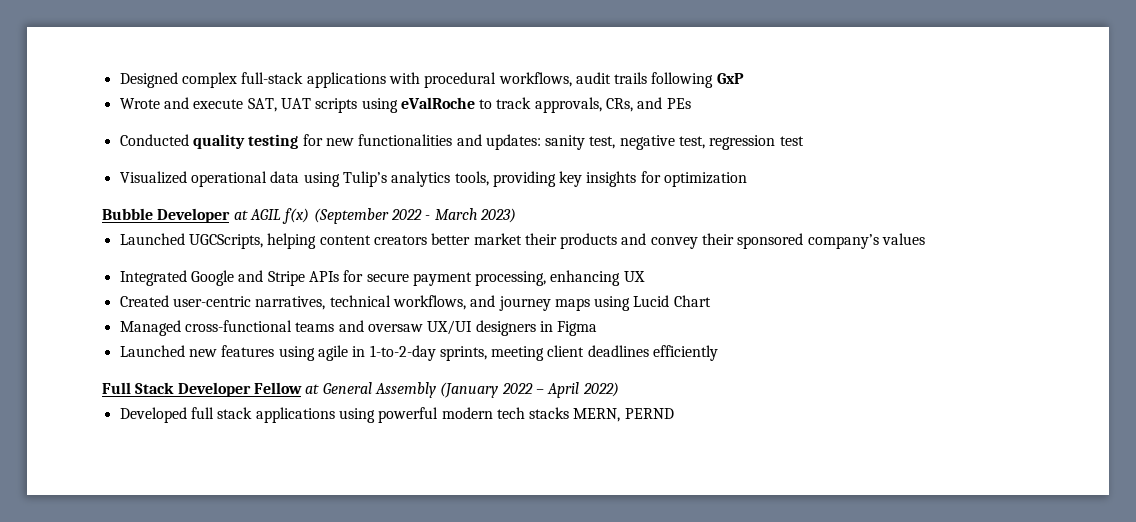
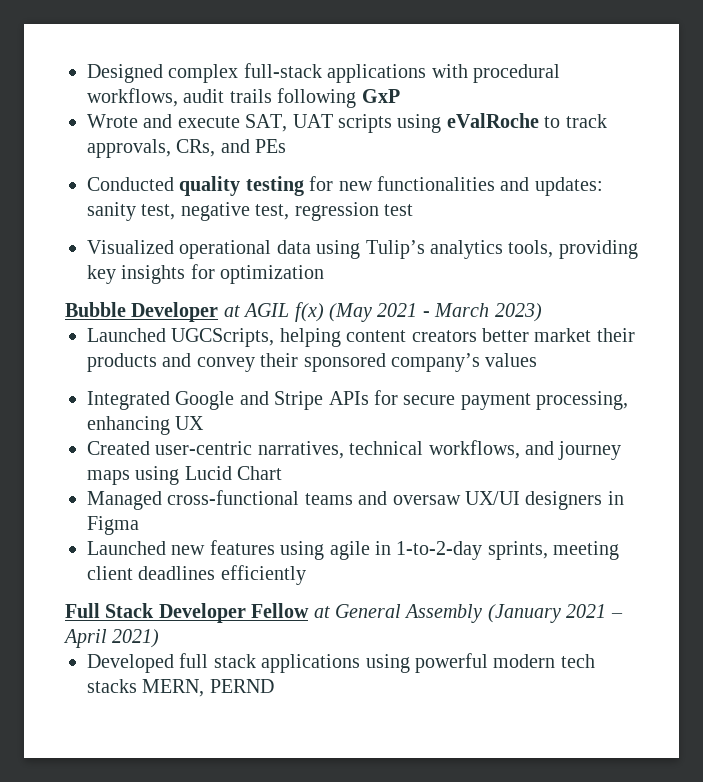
- Bubble Developer at AGIL f(x) (September 2022 - March 2023)
+ Bubble Developer at AGIL f(x) (May 2021 - March 2023)
- Full Stack Developer Fellow at General Assembly (January 2022 – April 2022)
+ Full Stack Developer Fellow at General Assembly (January 2021 – April 2021)

